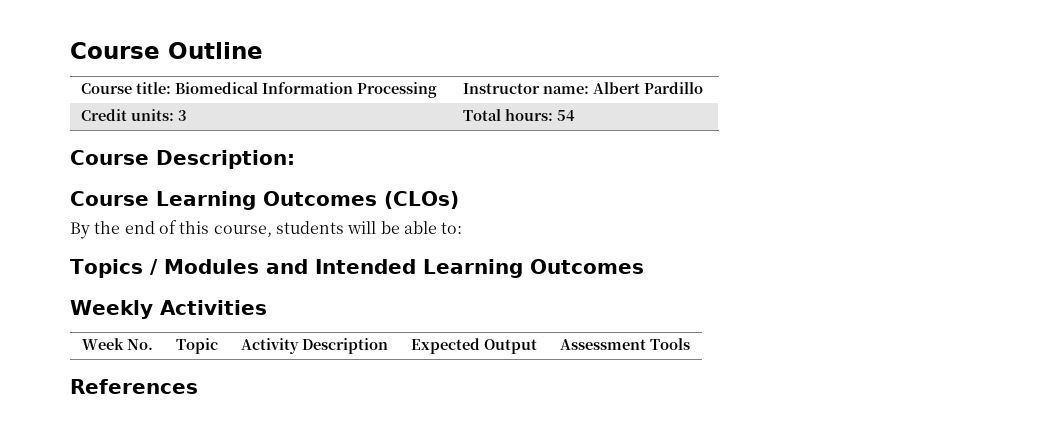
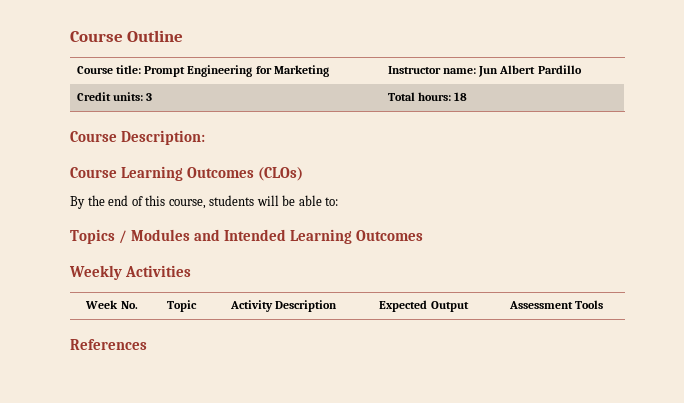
- Course title: Biomedical Information Processing | Instructor name: Albert Pardillo
+ Course title: Prompt Engineering for Marketing | Instructor name: Jun Albert Pardillo
- Credit units: 3 | Total hours: 54
+ Credit units: 3 | Total hours: 18

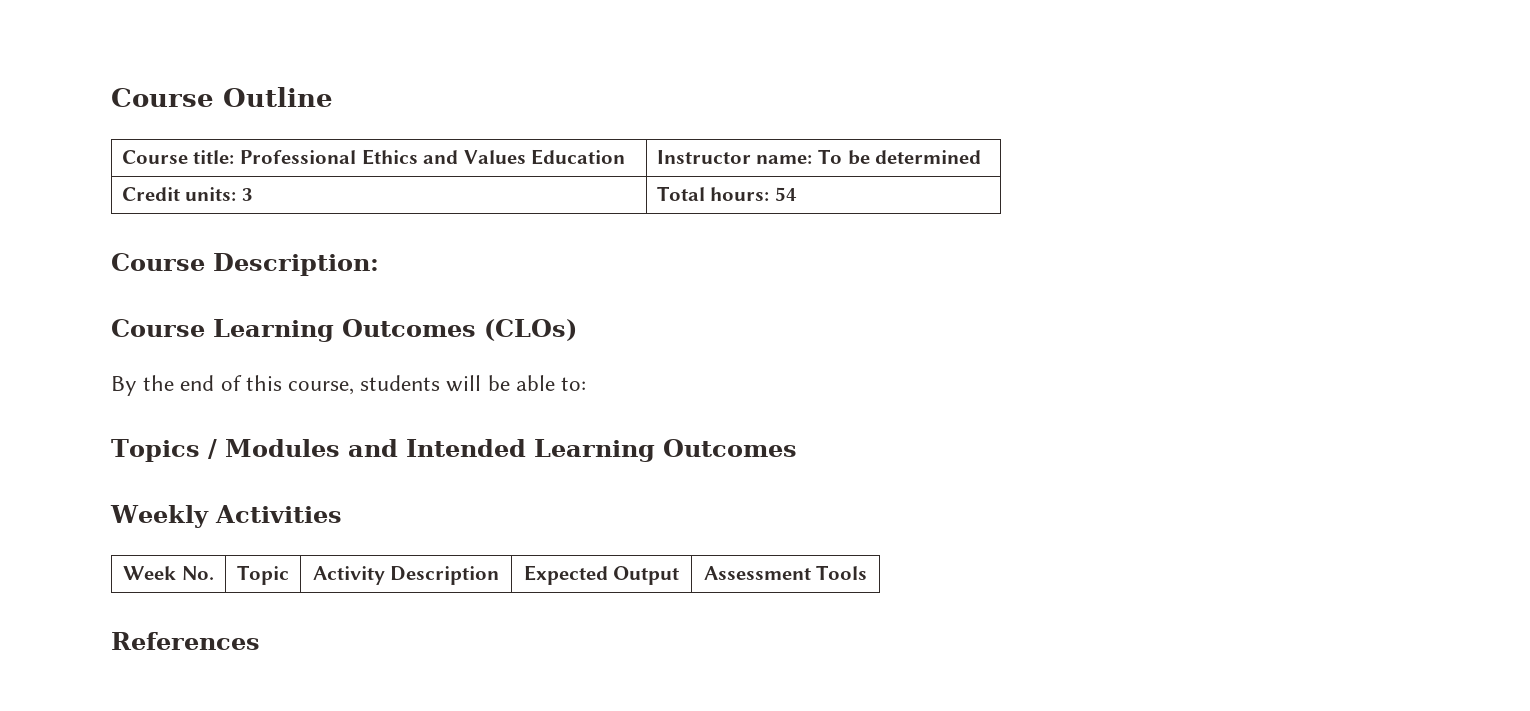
- Course title: Prompt Engineering for Marketing | Instructor name: Jun Albert Pardillo
+ Course title: Professional Ethics and Values Education | Instructor name: To be determined
- Credit units: 3 | Total hours: 18
+ Credit units: 3 | Total hours: 54

